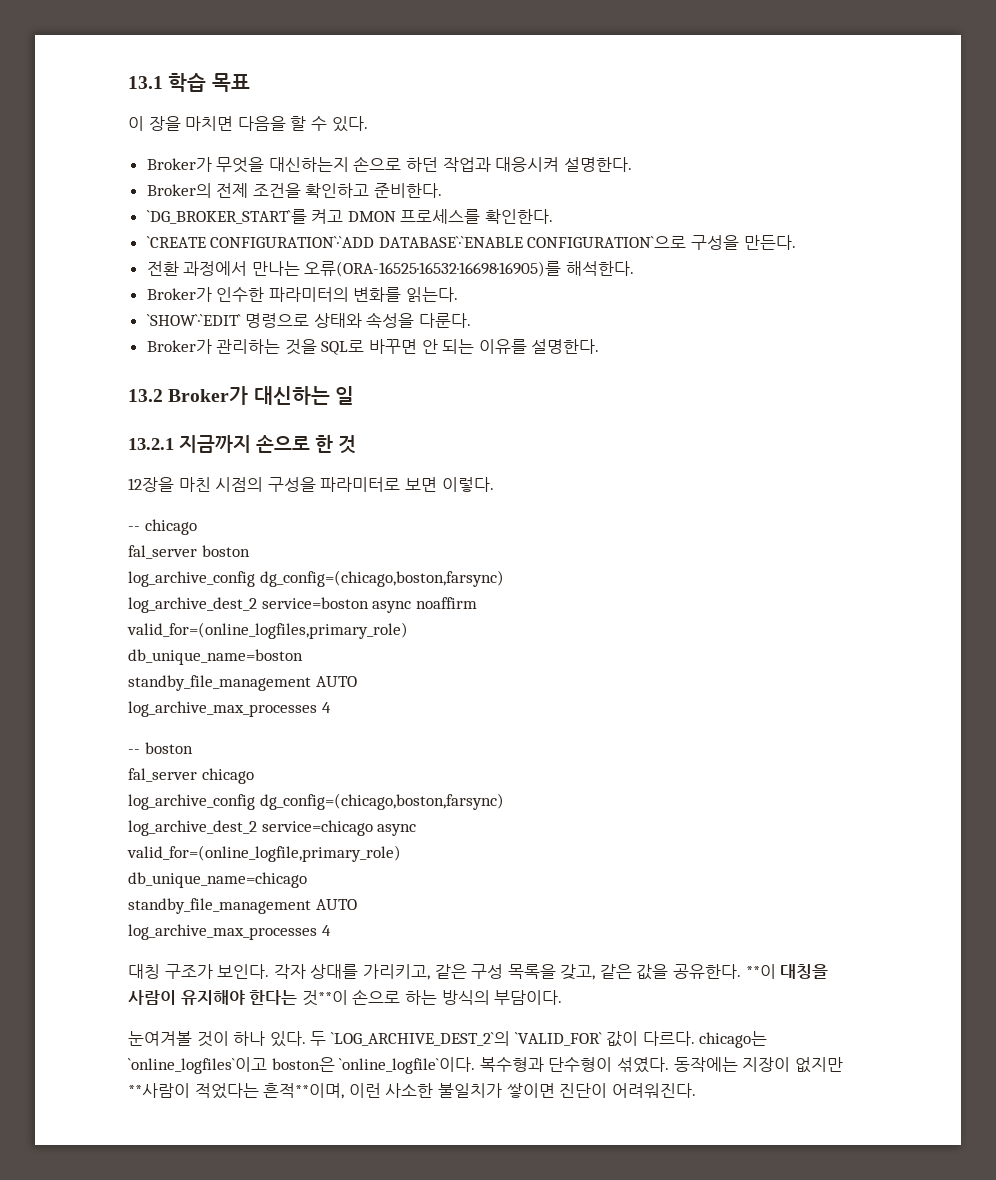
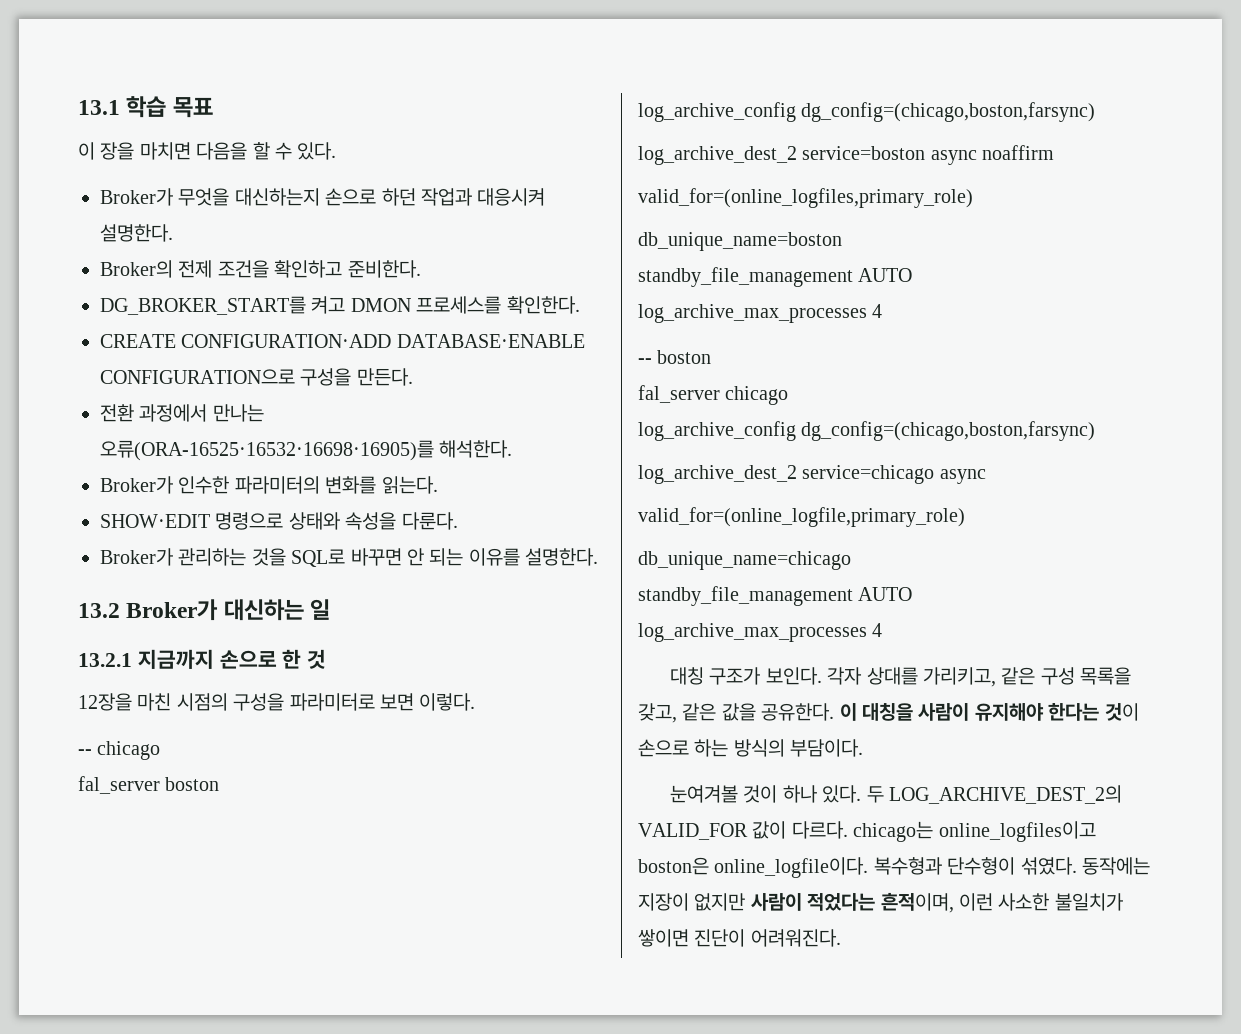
- `DG_BROKER_START`를 켜고 DMON 프로세스를 확인한다.
+ DG_BROKER_START를 켜고 DMON 프로세스를 확인한다.
- `CREATE CONFIGURATION`·`ADD DATABASE`·`ENABLE CONFIGURATION`으로 구성을 만든다.
+ CREATE CONFIGURATION·ADD DATABASE·ENABLE CONFIGURATION으로 구성을 만든다.
- `SHOW`·`EDIT` 명령으로 상태와 속성을 다룬다.
+ SHOW·EDIT 명령으로 상태와 속성을 다룬다.
- **이 대칭을 사람이 유지해야 한다는 것**이 손으로 하는 방식의 부담이다.
+ 이 대칭을 사람이 유지해야 한다는 것이 손으로 하는 방식의 부담이다.
- 두 `LOG_ARCHIVE_DEST_2`의 `VALID_FOR` 값이 다르다. chicago는 `online_logfiles`이고 boston은 `online_logfile`이다.
+ 두 LOG_ARCHIVE_DEST_2의 VALID_FOR 값이 다르다. chicago는 online_logfiles이고 boston은 online_logfile이다.
- 동작에는 지장이 없지만 **사람이 적었다는 흔적**이며, 이런 사소한 불일치가 쌓이면 진단이 어려워진다.
+ 동작에는 지장이 없지만 사람이 적었다는 흔적이며, 이런 사소한 불일치가 쌓이면 진단이 어려워진다.

